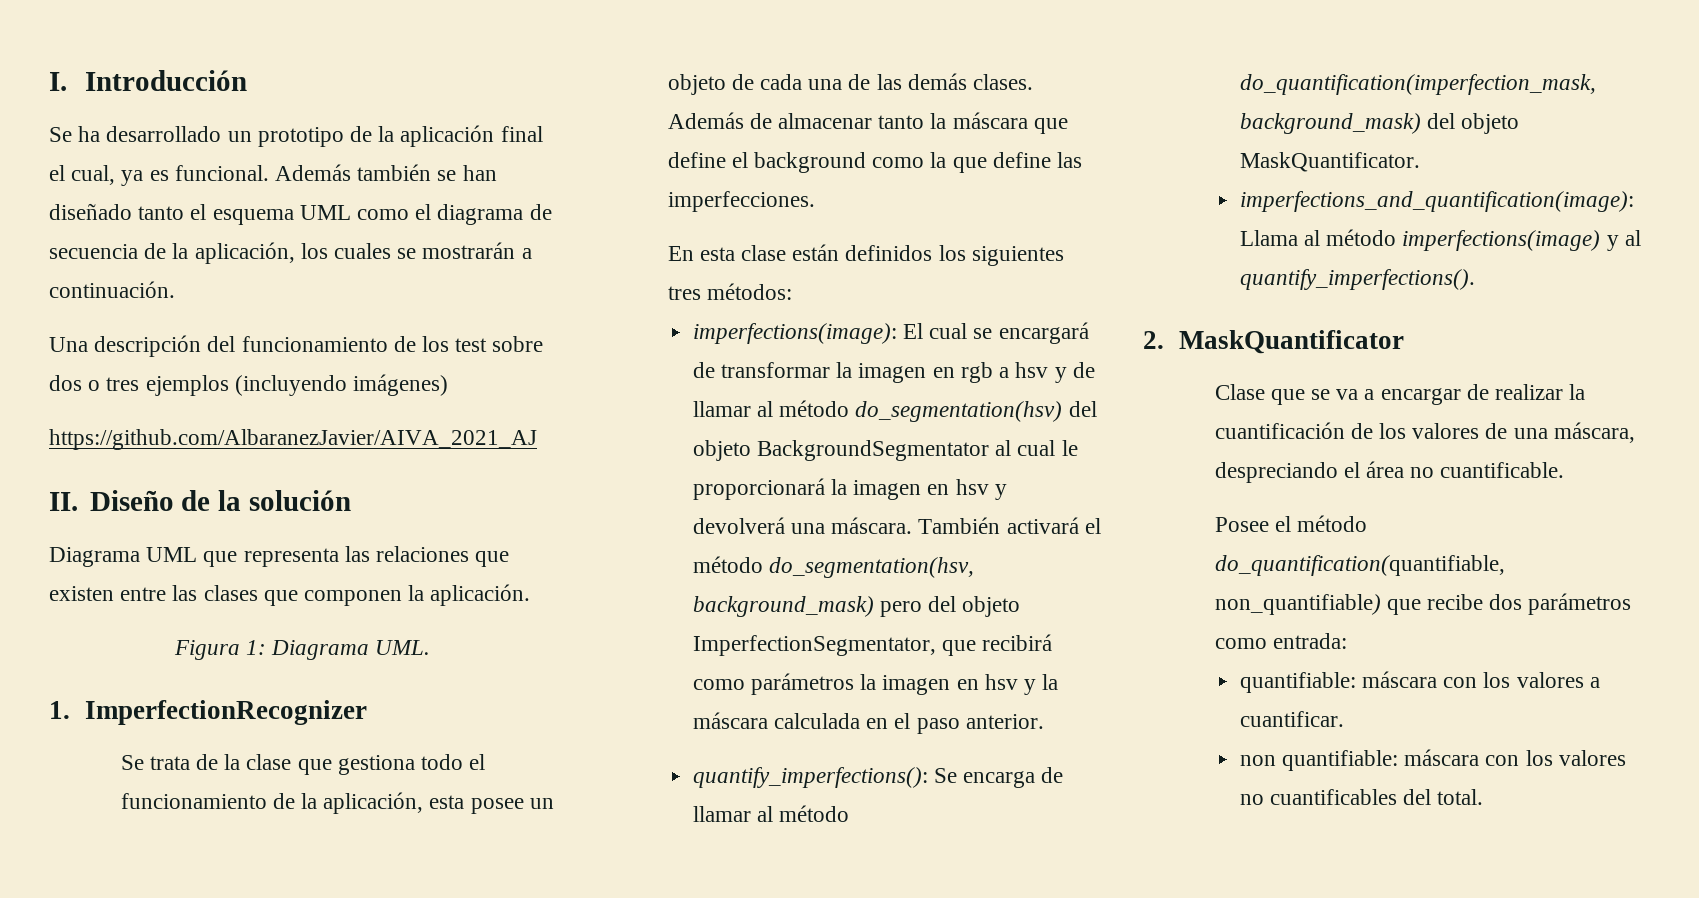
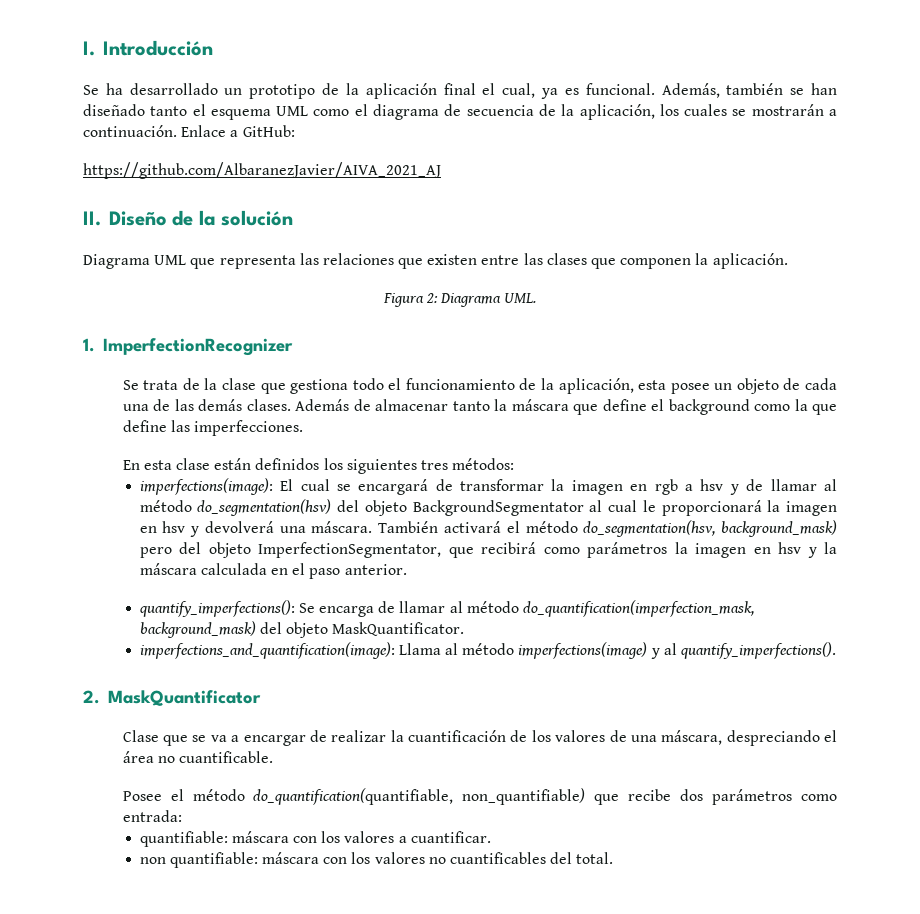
- Además también se han diseñado tanto el esquema UML como el diagrama de secuencia de la aplicación, los cuales se mostrarán a continuación.
- Una descripción del funcionamiento de los test sobre dos o tres ejemplos (incluyendo imágenes)
+ Además, también se han diseñado tanto el esquema UML como el diagrama de secuencia de la aplicación, los cuales se mostrarán a continuación. Enlace a GitHub:
- Figura 1: Diagrama UML.
+ Figura 2: Diagrama UML.

